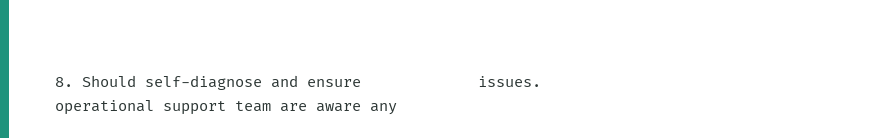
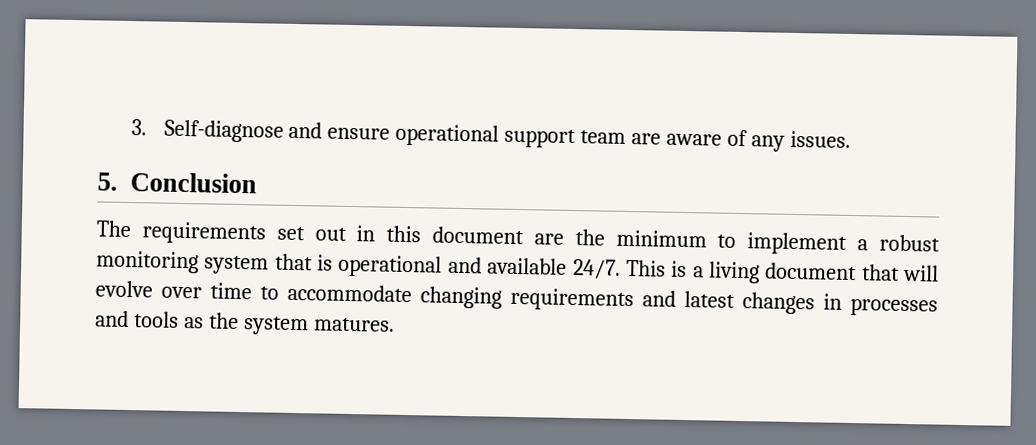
- 8. Should self-diagnose and ensure operational support team are aware any issues.
+ 3. Self-diagnose and ensure operational support team are aware of any issues.
+ 5. Conclusion
+ The requirements set out in this document are the minimum to implement a robust monitoring system that is operational and available 24/7. This is a living document that will evolve over time to accommodate changing requirements and latest changes in processes and tools as the system matures.

